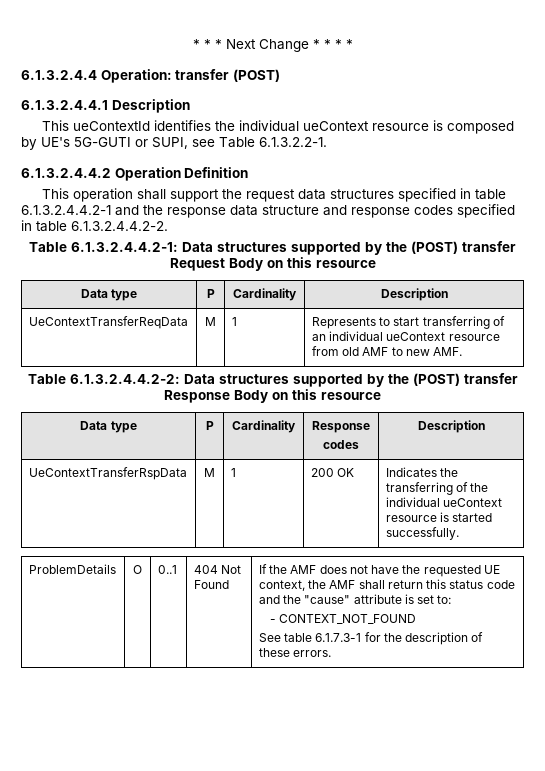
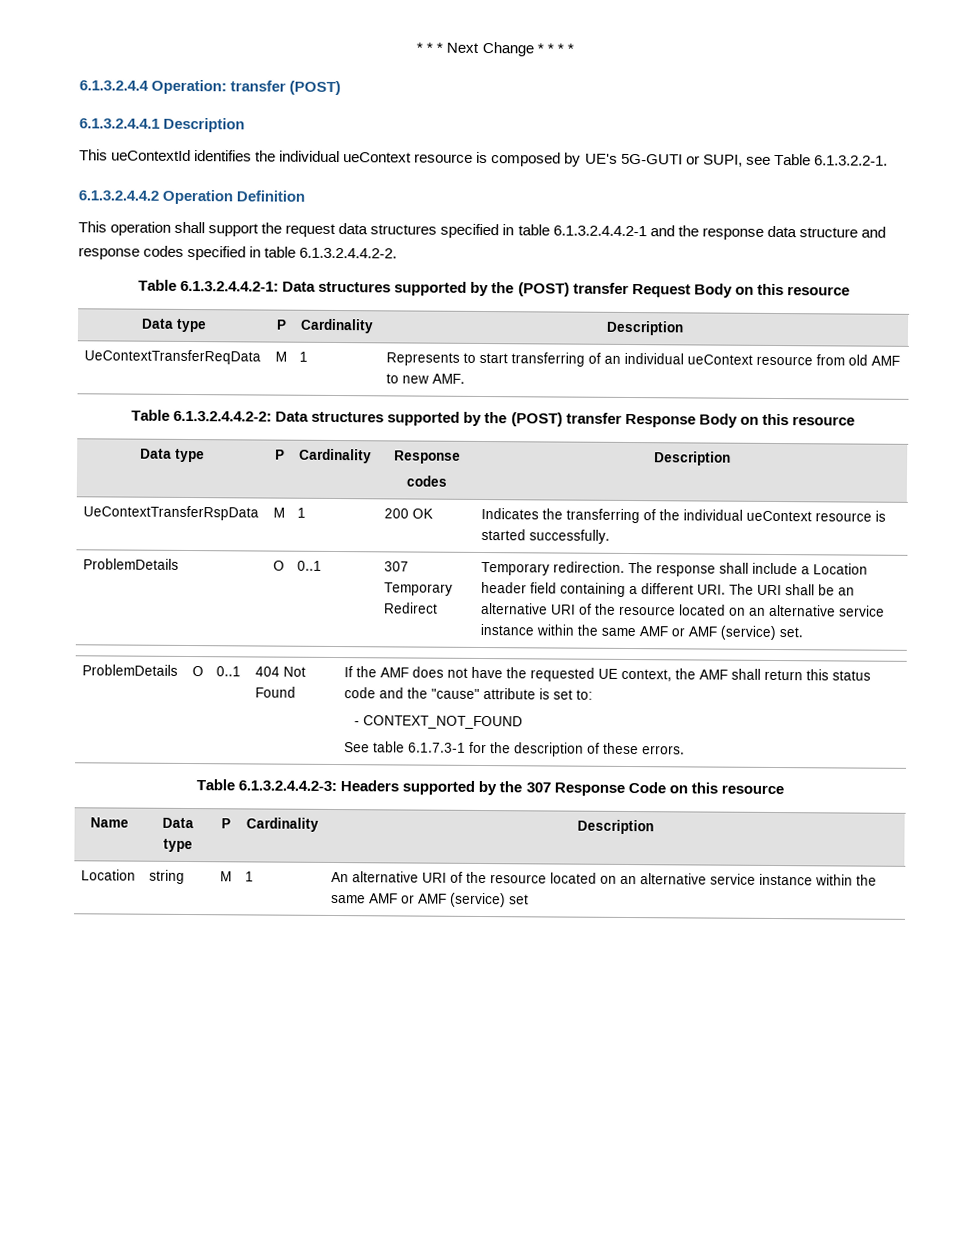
+ ProblemDetails | O | 0..1 | 307 Temporary Redirect | Temporary redirection. The response shall include a Location header field containing a different URI. The URI shall be an alternative URI of the resource located on an alternative service instance within the same AMF or AMF (service) set.
+ Table 6.1.3.2.4.4.2-3: Headers supported by the 307 Response Code on this resource
+ Name | Data type | P | Cardinality | Description
+ Location | string | M | 1 | An alternative URI of the resource located on an alternative service instance within the same AMF or AMF (service) set

